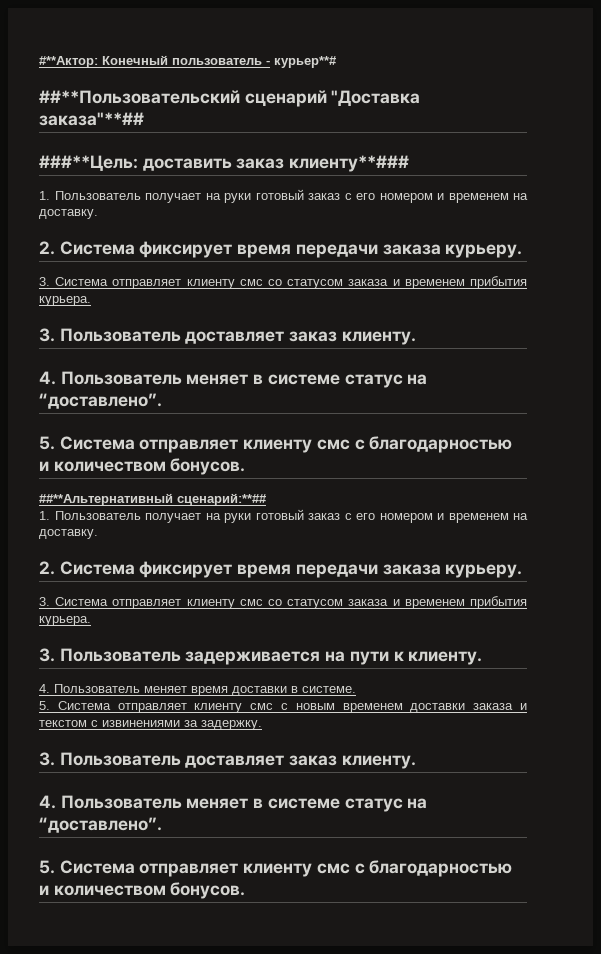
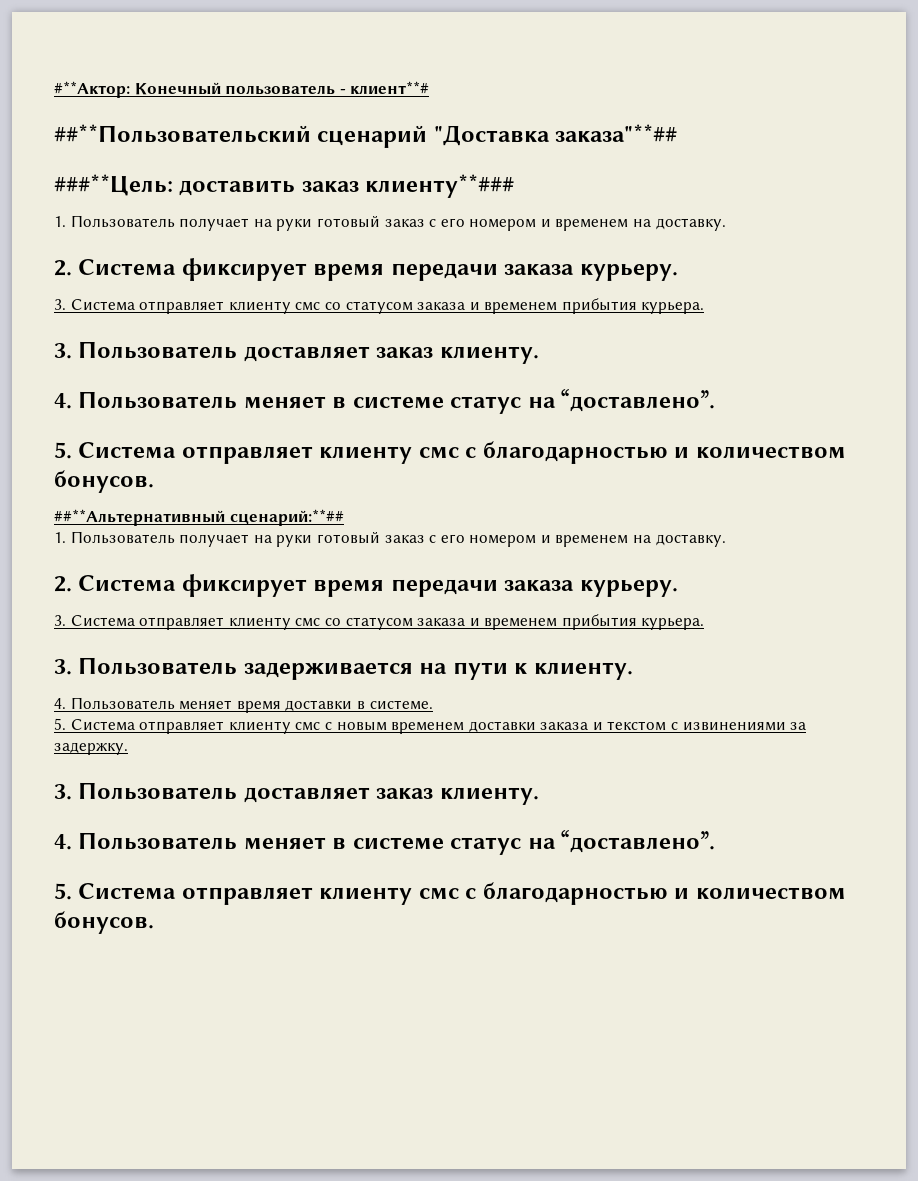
- #**Актор: Конечный пользователь - курьер**#
+ #**Актор: Конечный пользователь - клиент**#

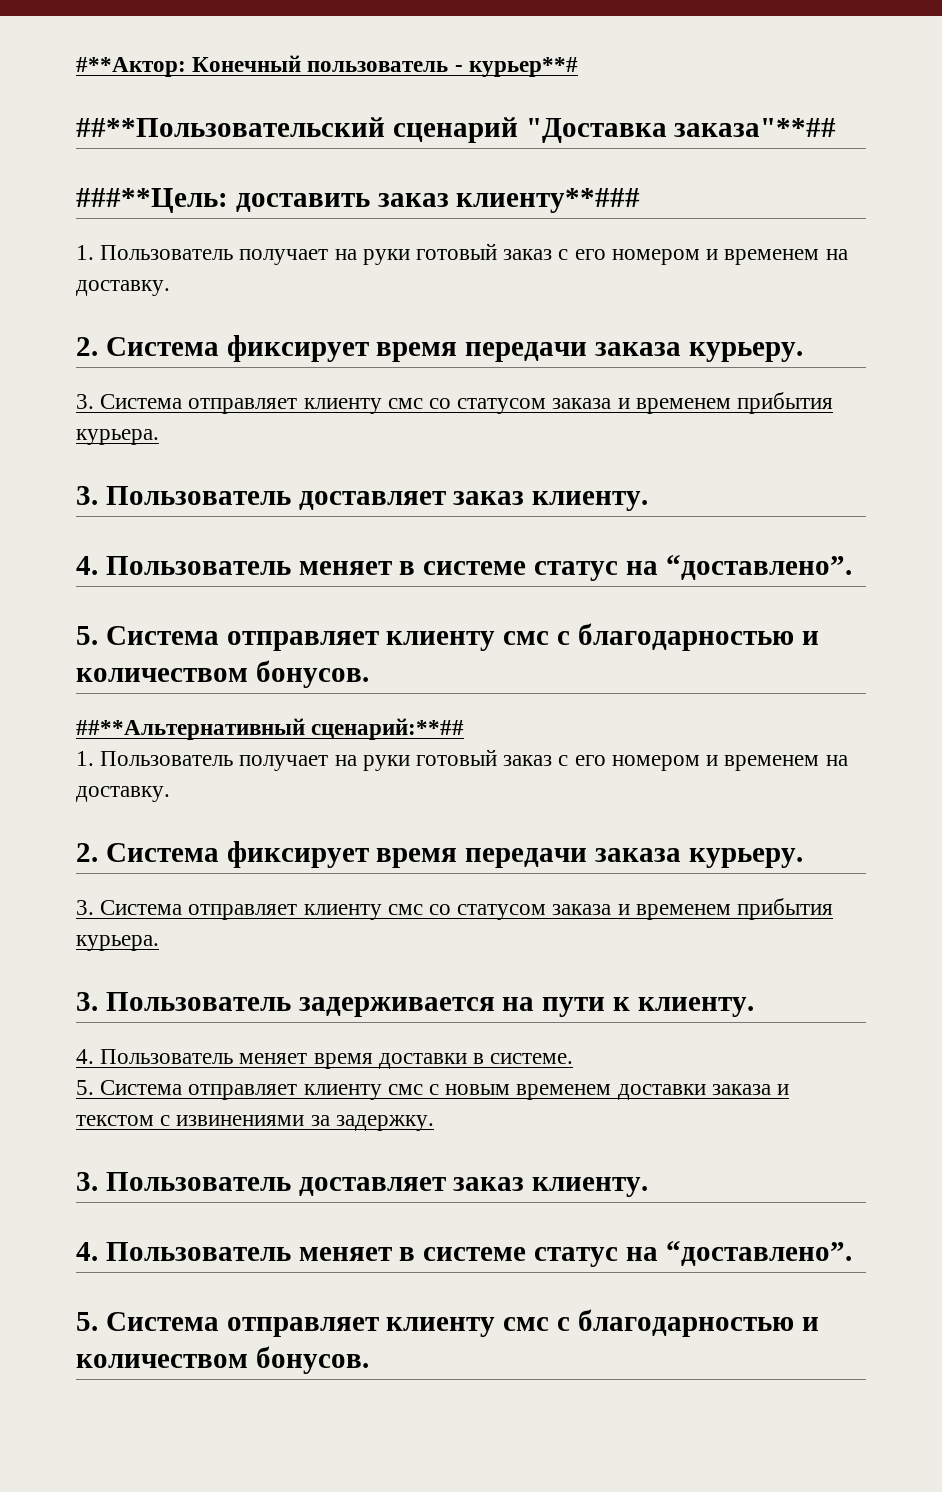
- #**Актор: Конечный пользователь - клиент**#
+ #**Актор: Конечный пользователь - курьер**#

